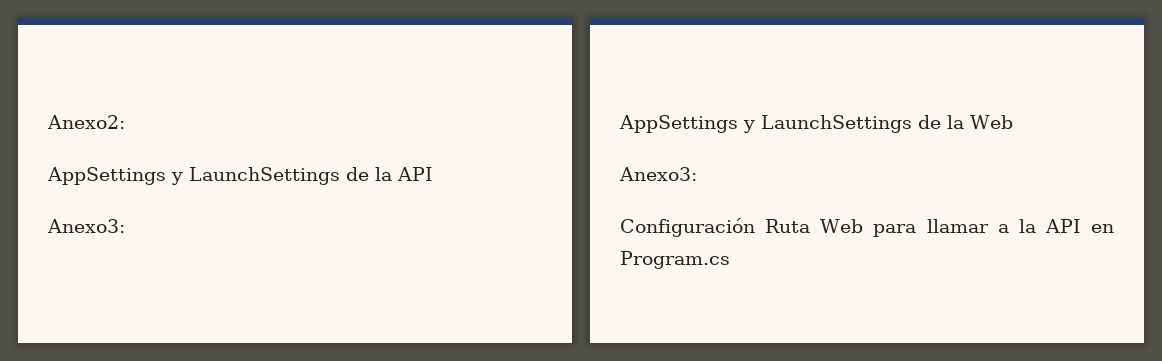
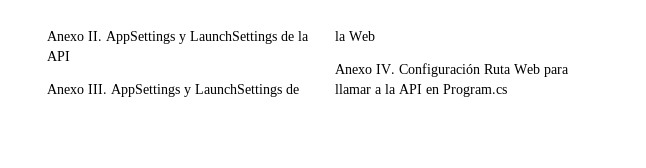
- Anexo2:
- AppSettings y LaunchSettings de la API
- Anexo3:
- AppSettings y LaunchSettings de la Web
- Anexo3:
- Configuración Ruta Web para llamar a la API en Program.cs
+ Anexo II. AppSettings y LaunchSettings de la API
+ Anexo III. AppSettings y LaunchSettings de la Web
+ Anexo IV. Configuración Ruta Web para llamar a la API en Program.cs

